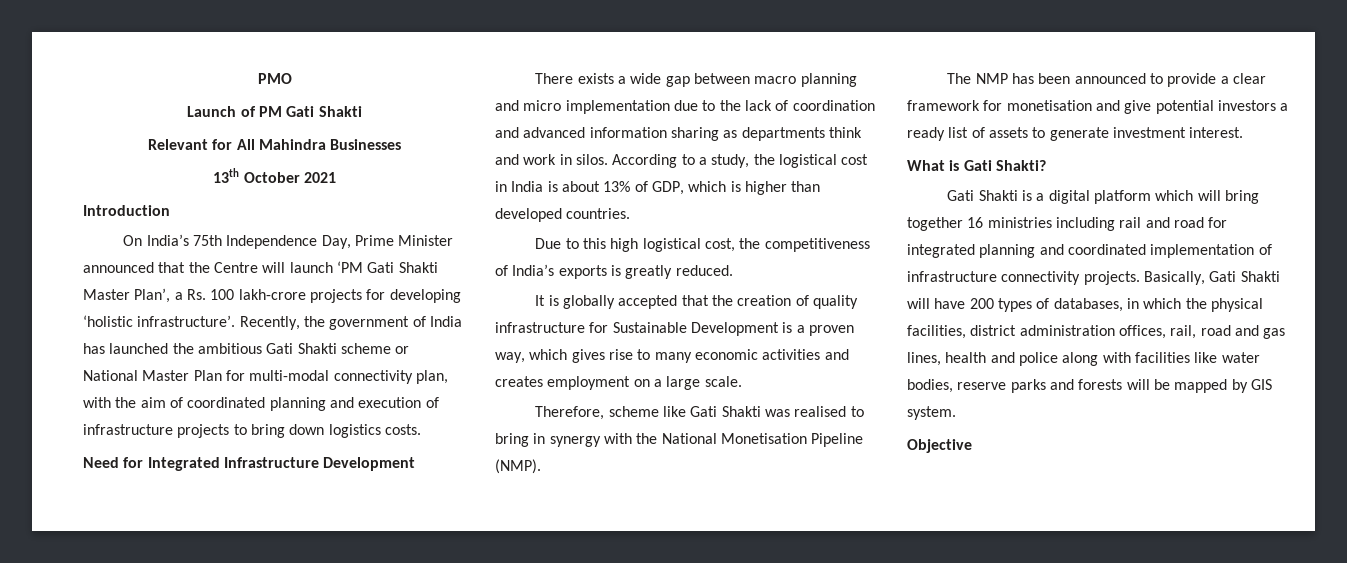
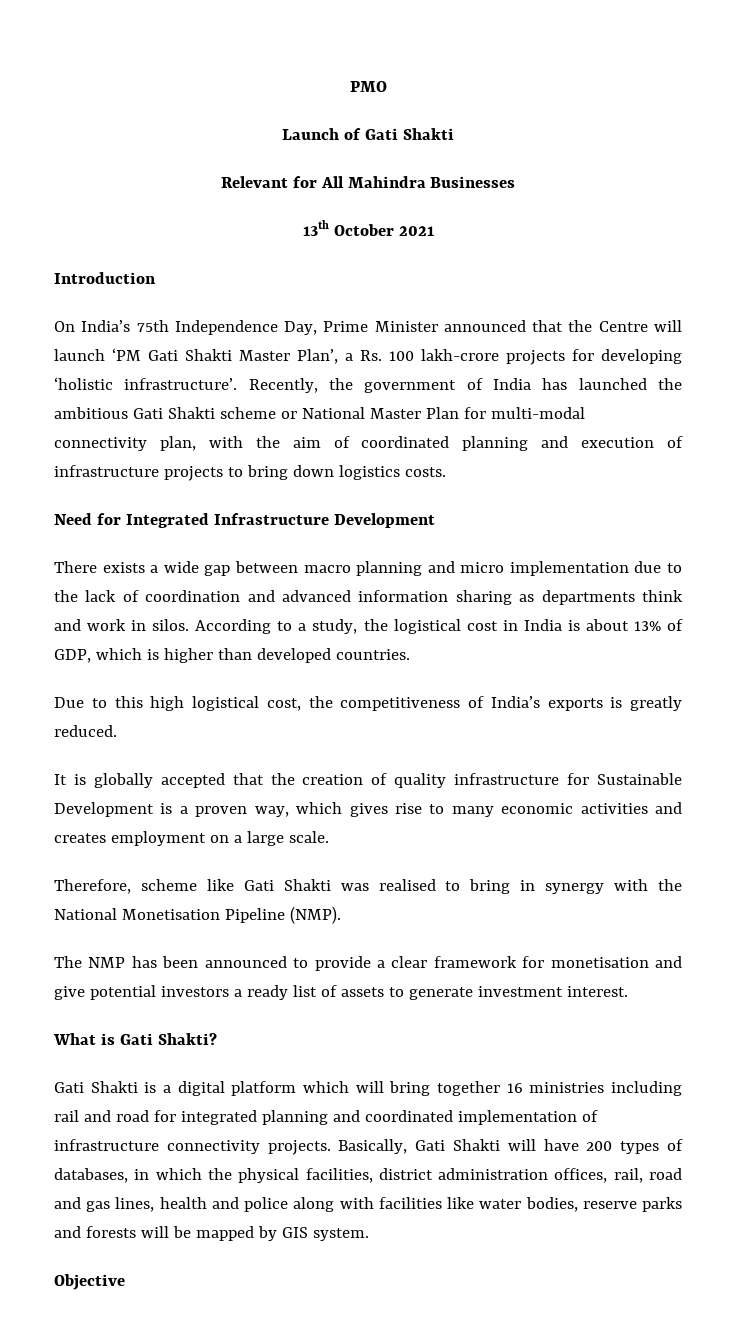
- Launch of PM Gati Shakti
+ Launch of Gati Shakti

